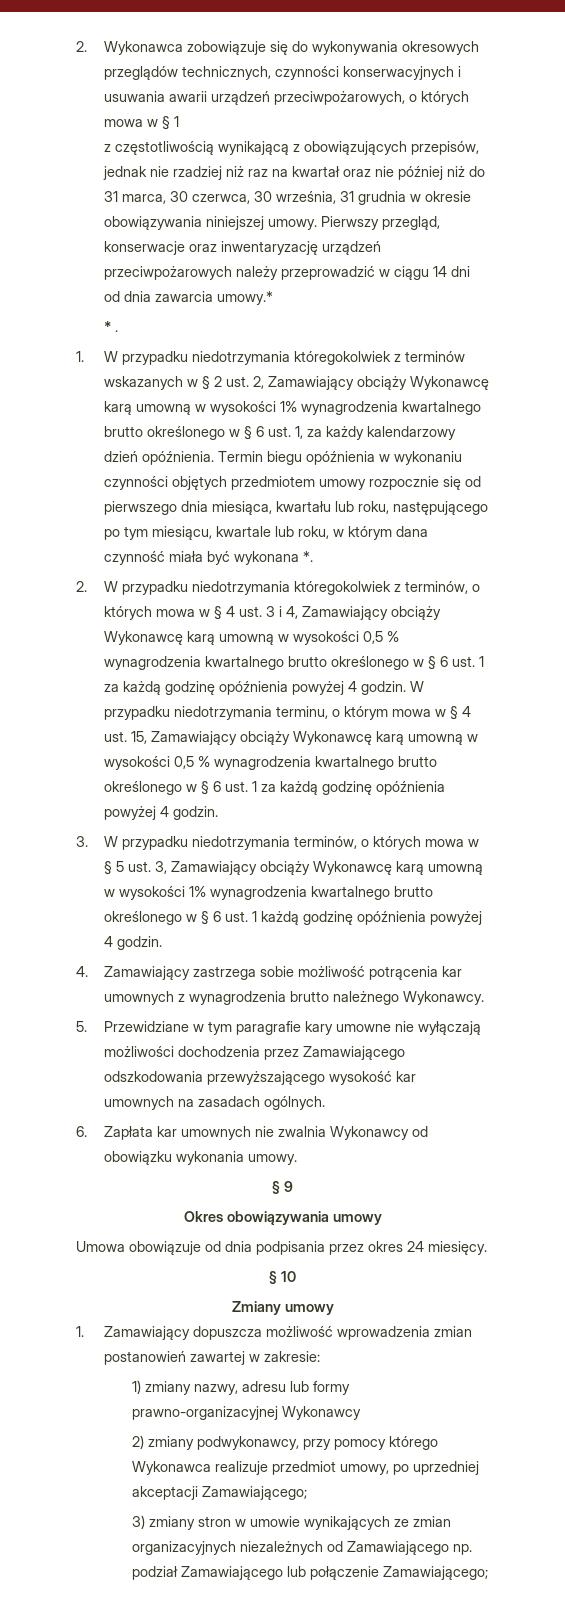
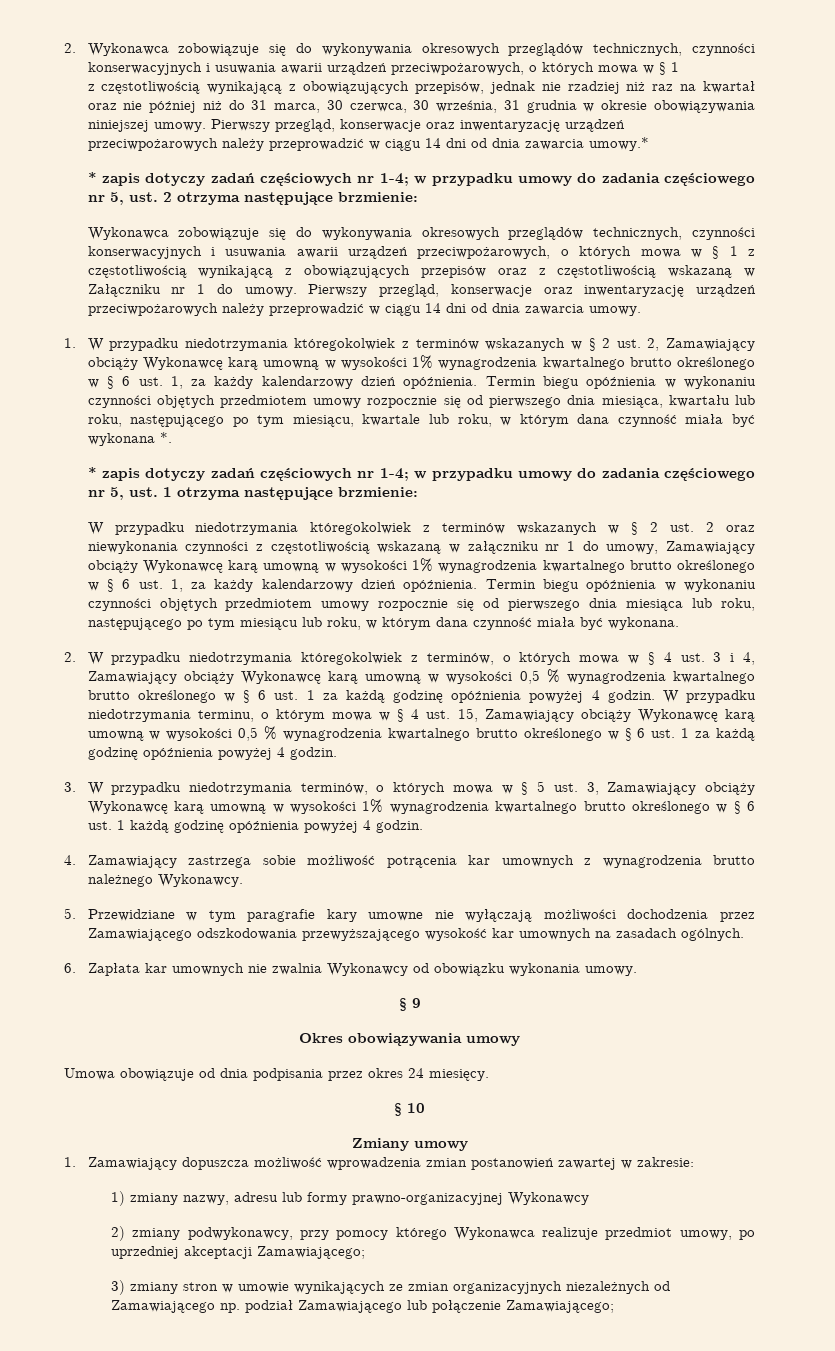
- * .
+ * zapis dotyczy zadań częściowych nr 1-4; w przypadku umowy do zadania częściowego nr 5, ust. 2 otrzyma następujące brzmienie:
+ Wykonawca zobowiązuje się do wykonywania okresowych przeglądów technicznych, czynności konserwacyjnych i usuwania awarii urządzeń przeciwpożarowych, o których mowa w § 1 z częstotliwością wynikającą z obowiązujących przepisów oraz z częstotliwością wskazaną w Załączniku nr 1 do umowy. Pierwszy przegląd, konserwacje oraz inwentaryzację urządzeń przeciwpożarowych należy przeprowadzić w ciągu 14 dni od dnia zawarcia umowy.
+ * zapis dotyczy zadań częściowych nr 1-4; w przypadku umowy do zadania częściowego nr 5, ust. 1 otrzyma następujące brzmienie:
+ W przypadku niedotrzymania któregokolwiek z terminów wskazanych w § 2 ust. 2 oraz niewykonania czynności z częstotliwością wskazaną w załączniku nr 1 do umowy, Zamawiający obciąży Wykonawcę karą umowną w wysokości 1% wynagrodzenia kwartalnego brutto określonego w § 6 ust. 1, za każdy kalendarzowy dzień opóźnienia. Termin biegu opóźnienia w wykonaniu czynności objętych przedmiotem umowy rozpocznie się od pierwszego dnia miesiąca lub roku, następującego po tym miesiącu lub roku, w którym dana czynność miała być wykonana.

